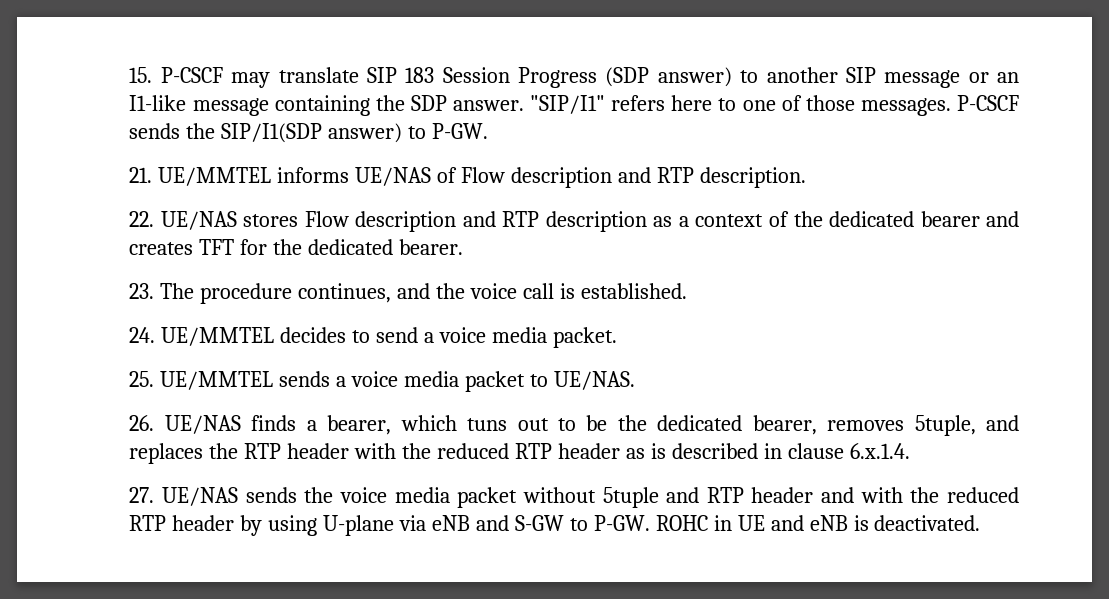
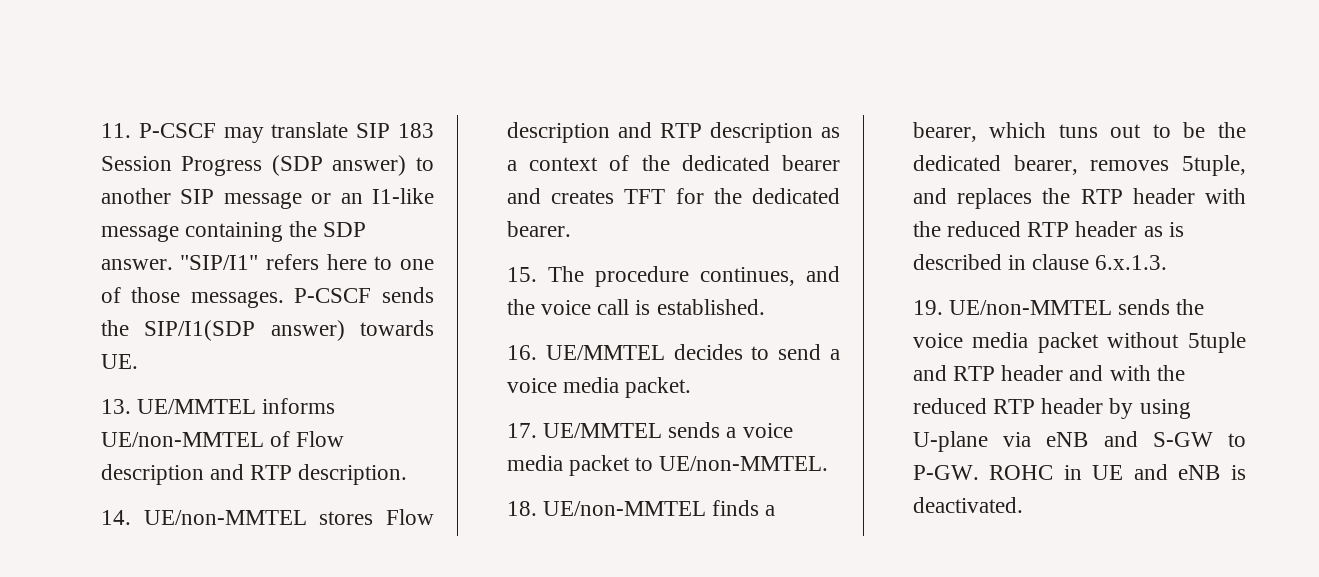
- 15. P-CSCF may translate SIP 183 Session Progress (SDP answer) to another SIP message or an I1-like message containing the SDP answer.
+ 11. P-CSCF may translate SIP 183 Session Progress (SDP answer) to another SIP message or an I1-like message containing the SDP answer.
- P-CSCF sends the SIP/I1(SDP answer) to P-GW.
- 21. UE/MMTEL informs UE/NAS of Flow description and RTP description.
+ P-CSCF sends the SIP/I1(SDP answer) towards UE.
+ 13. UE/MMTEL informs UE/non-MMTEL of Flow description and RTP description.
- 22. UE/NAS stores Flow description and RTP description as a context of the dedicated bearer and creates TFT for the dedicated bearer.
+ 14. UE/non-MMTEL stores Flow description and RTP description as a context of the dedicated bearer and creates TFT for the dedicated bearer.
- 23. The procedure continues, and the voice call is established.
+ 15. The procedure continues, and the voice call is established.
- 24. UE/MMTEL decides to send a voice media packet.
+ 16. UE/MMTEL decides to send a voice media packet.
- 25. UE/MMTEL sends a voice media packet to UE/NAS.
- 26. UE/NAS finds a bearer, which tuns out to be the dedicated bearer, removes 5tuple, and replaces the RTP header with the reduced RTP header as is described in clause 6.x.1.4.
- 27. UE/NAS sends the voice media packet without 5tuple and RTP header and with the reduced RTP header by using U-plane via eNB and S-GW to P-GW.
+ 17. UE/MMTEL sends a voice media packet to UE/non-MMTEL.
+ 18. UE/non-MMTEL finds a bearer, which tuns out to be the dedicated bearer, removes 5tuple, and replaces the RTP header with the reduced RTP header as is described in clause 6.x.1.3.
+ 19. UE/non-MMTEL sends the voice media packet without 5tuple and RTP header and with the reduced RTP header by using U-plane via eNB and S-GW to P-GW.

